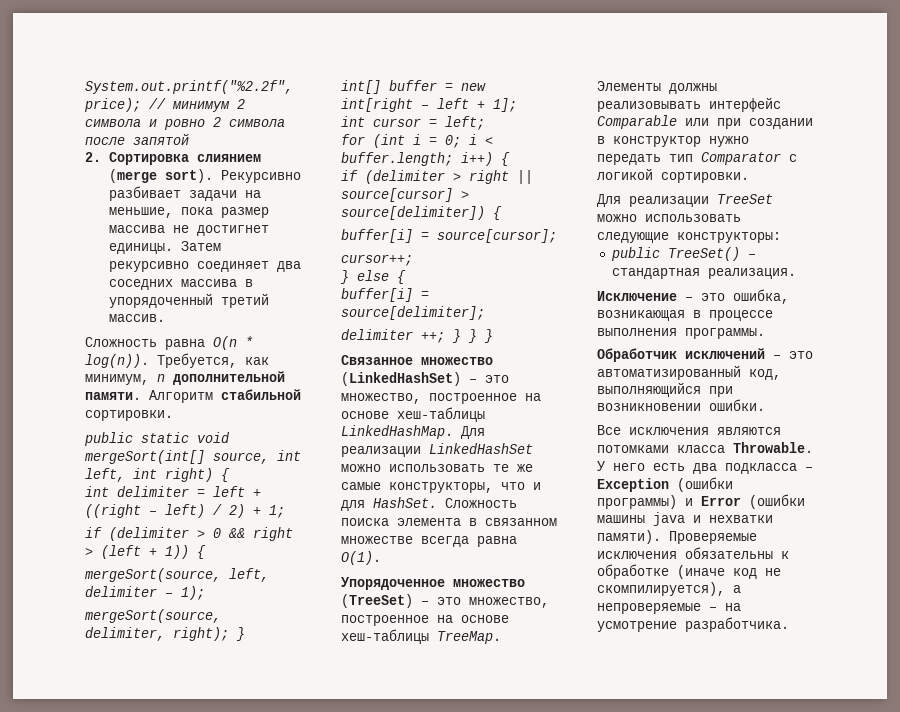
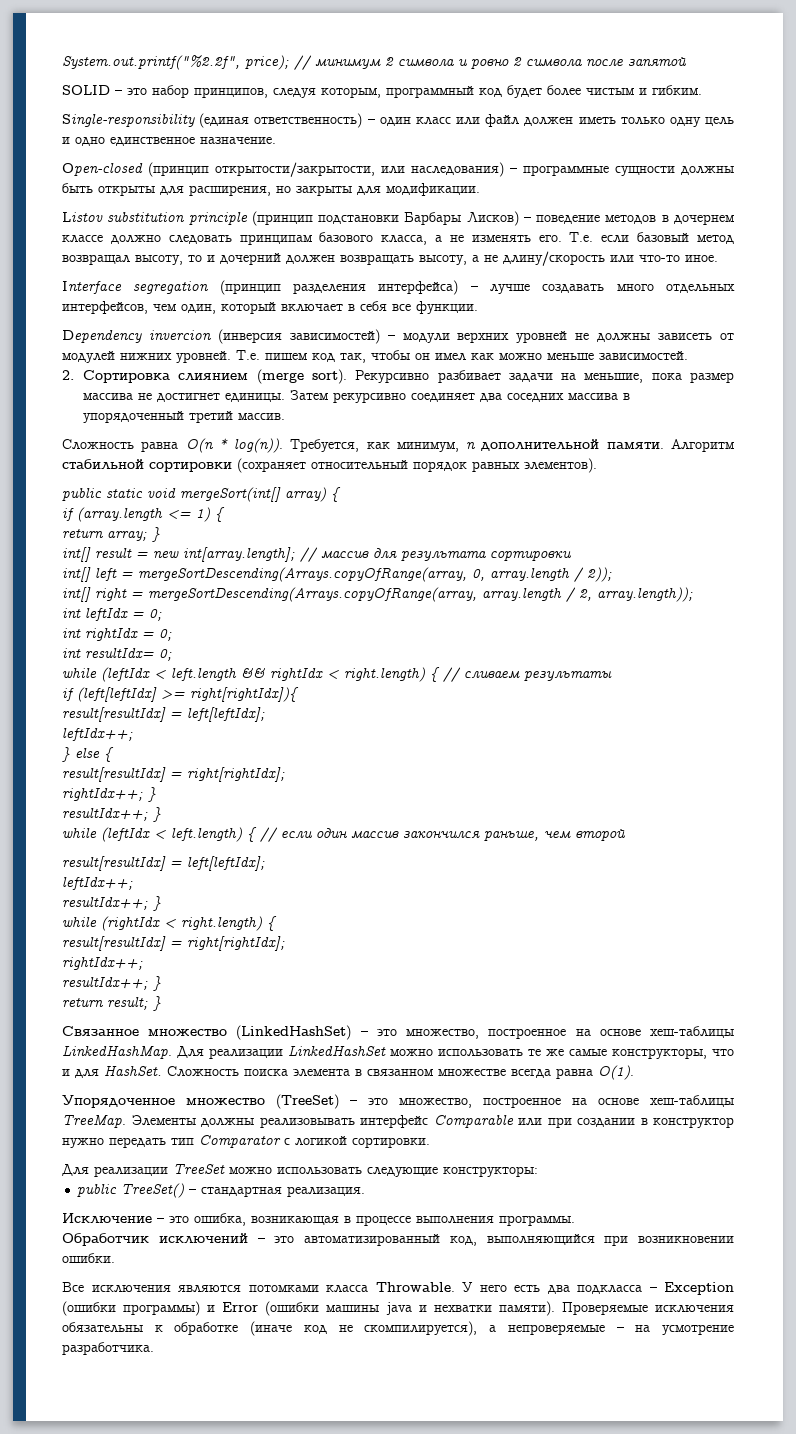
+ SOLID – это набор принципов, следуя которым, программный код будет более чистым и гибким.
+ Single-responsibility (единая ответственность) – один класс или файл должен иметь только одну цель и одно единственное назначение.
+ Open-closed (принцип открытости/закрытости, или наследования) – программные сущности должны быть открыты для расширения, но закрыты для модификации.
+ Listov substitution principle (принцип подстановки Барбары Лисков) – поведение методов в дочернем классе должно следовать принципам базового класса, а не изменять его. Т.е. если базовый метод возвращал высоту, то и дочерний должен возвращать высоту, а не длину/скорость или что-то иное.
+ Interface segregation (принцип разделения интерфейса) – лучше создавать много отдельных интерфейсов, чем один, который включает в себя все функции.
+ Dependency invercion (инверсия зависимостей) – модули верхних уровней не должны зависеть от модулей нижних уровней. Т.е. пишем код так, чтобы он имел как можно меньше зависимостей.
- Алгоритм стабильной сортировки.
- public static void mergeSort(int[] source, int left, int right) {
- int delimiter = left + ((right – left) / 2) + 1;
- if (delimiter > 0 && right > (left + 1)) {
- mergeSort(source, left, delimiter – 1);
- mergeSort(source, delimiter, right); }
+ Алгоритм стабильной сортировки (сохраняет относительный порядок равных элементов).
+ public static void mergeSort(int[] array) {
+ if (array.length <= 1) {
+ return array; }
- int[] buffer = new int[right – left + 1];
- int cursor = left;
- for (int i = 0; i < buffer.length; i++) {
- if (delimiter > right || source[cursor] > source[delimiter]) {
- buffer[i] = source[cursor];
- cursor++;
+ int[] result = new int[array.length]; // массив для результата сортировки
+ int[] left = mergeSortDescending(Arrays.copyOfRange(array, 0, array.length / 2));
+ int[] right = mergeSortDescending(Arrays.copyOfRange(array, array.length / 2, array.length));
+ int leftIdx = 0;
+ int rightIdx = 0;
+ int resultIdx= 0;
+ while (leftIdx < left.length && rightIdx < right.length) { // сливаем результаты
+ if (left[leftIdx] >= right[rightIdx]){
+ result[resultIdx] = left[leftIdx];
+ leftIdx++;
  } else {
- buffer[i] = source[delimiter];
- delimiter ++; } } }
+ result[resultIdx] = right[rightIdx];
+ rightIdx++; }
+ resultIdx++; }
+ while (leftIdx < left.length) { // если один массив закончился раньше, чем второй
+ result[resultIdx] = left[leftIdx];
+ leftIdx++;
+ resultIdx++; }
+ while (rightIdx < right.length) {
+ result[resultIdx] = right[rightIdx];
+ rightIdx++;
+ resultIdx++; }
+ return result; }

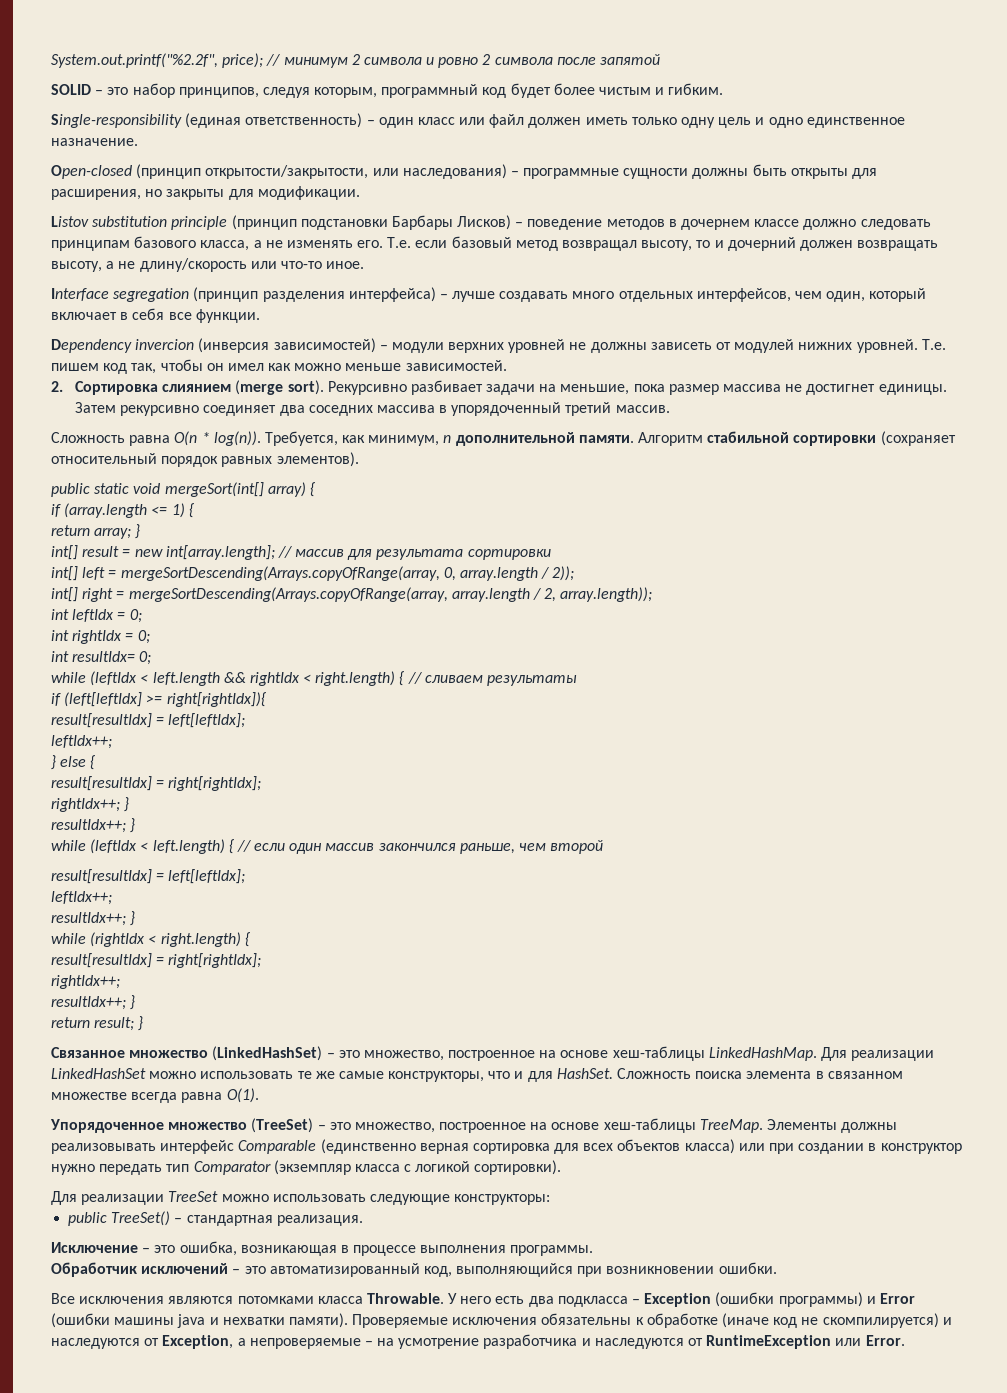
- Элементы должны реализовывать интерфейс Comparable или при создании в конструктор нужно передать тип Comparator с логикой сортировки.
+ Элементы должны реализовывать интерфейс Comparable (единственно верная сортировка для всех объектов класса) или при создании в конструктор нужно передать тип Comparator (экземпляр класса с логикой сортировки).
- Проверяемые исключения обязательны к обработке (иначе код не скомпилируется), а непроверяемые – на усмотрение разработчика.
+ Проверяемые исключения обязательны к обработке (иначе код не скомпилируется) и наследуются от Exception, а непроверяемые – на усмотрение разработчика и наследуются от RuntimeException или Error.

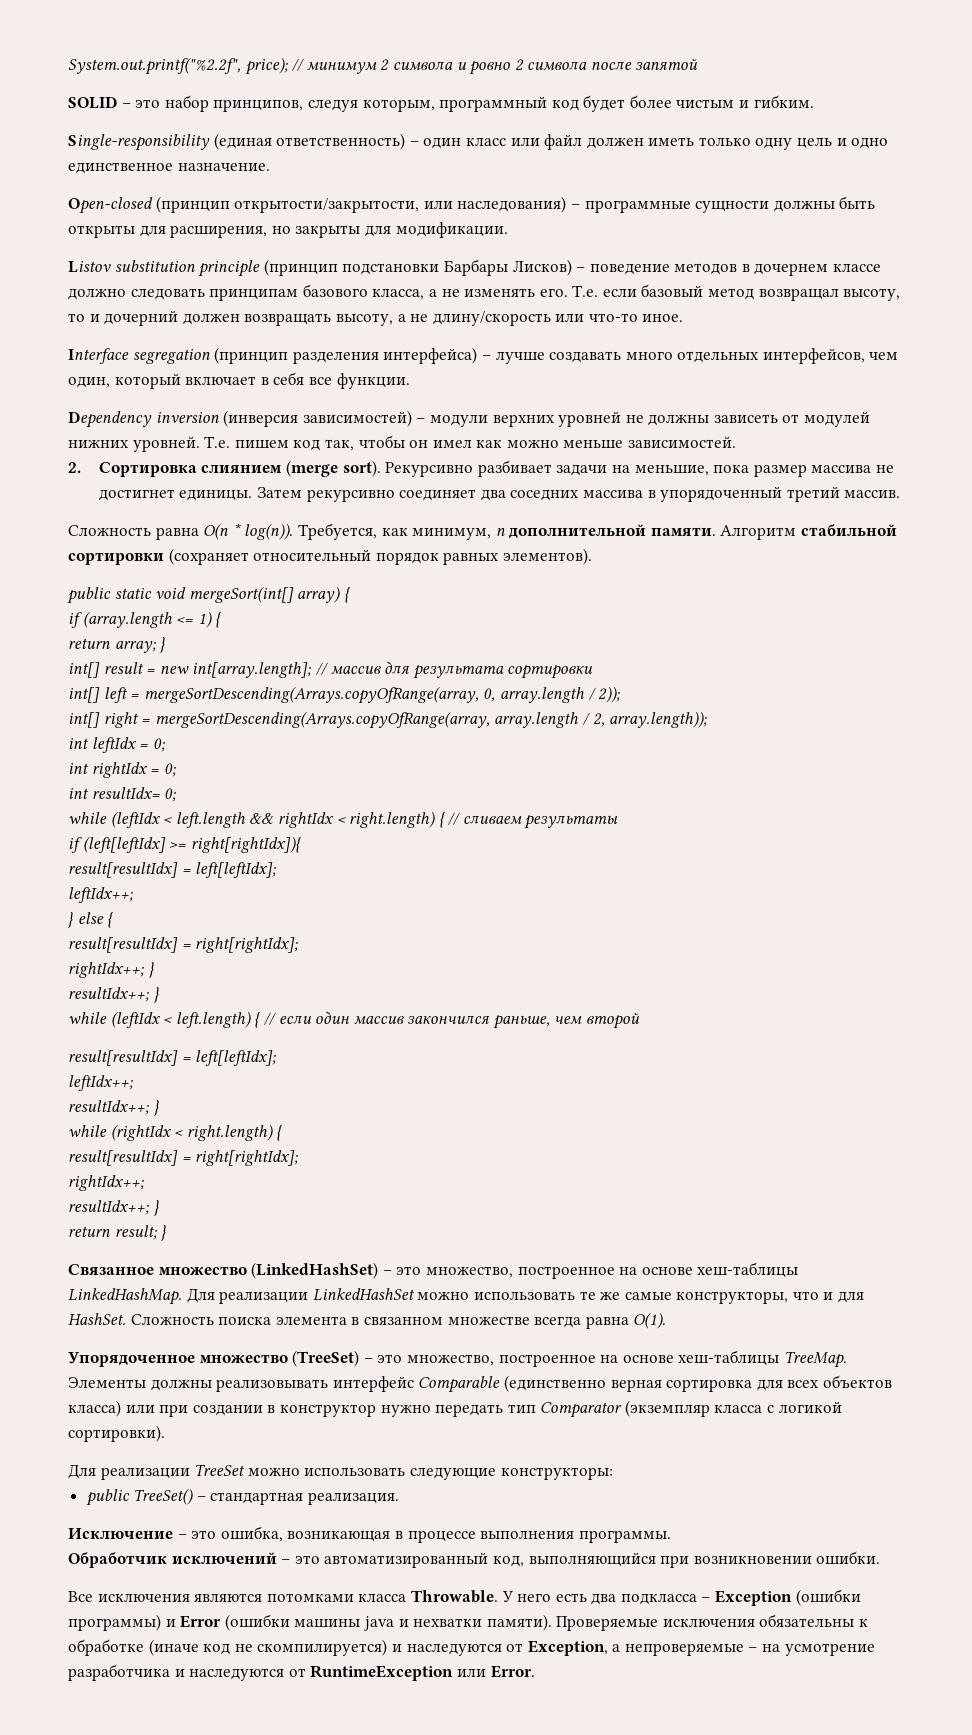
- Dependency invercion (инверсия зависимостей) – модули верхних уровней не должны зависеть от модулей нижних уровней.
+ Dependency inversion (инверсия зависимостей) – модули верхних уровней не должны зависеть от модулей нижних уровней.

